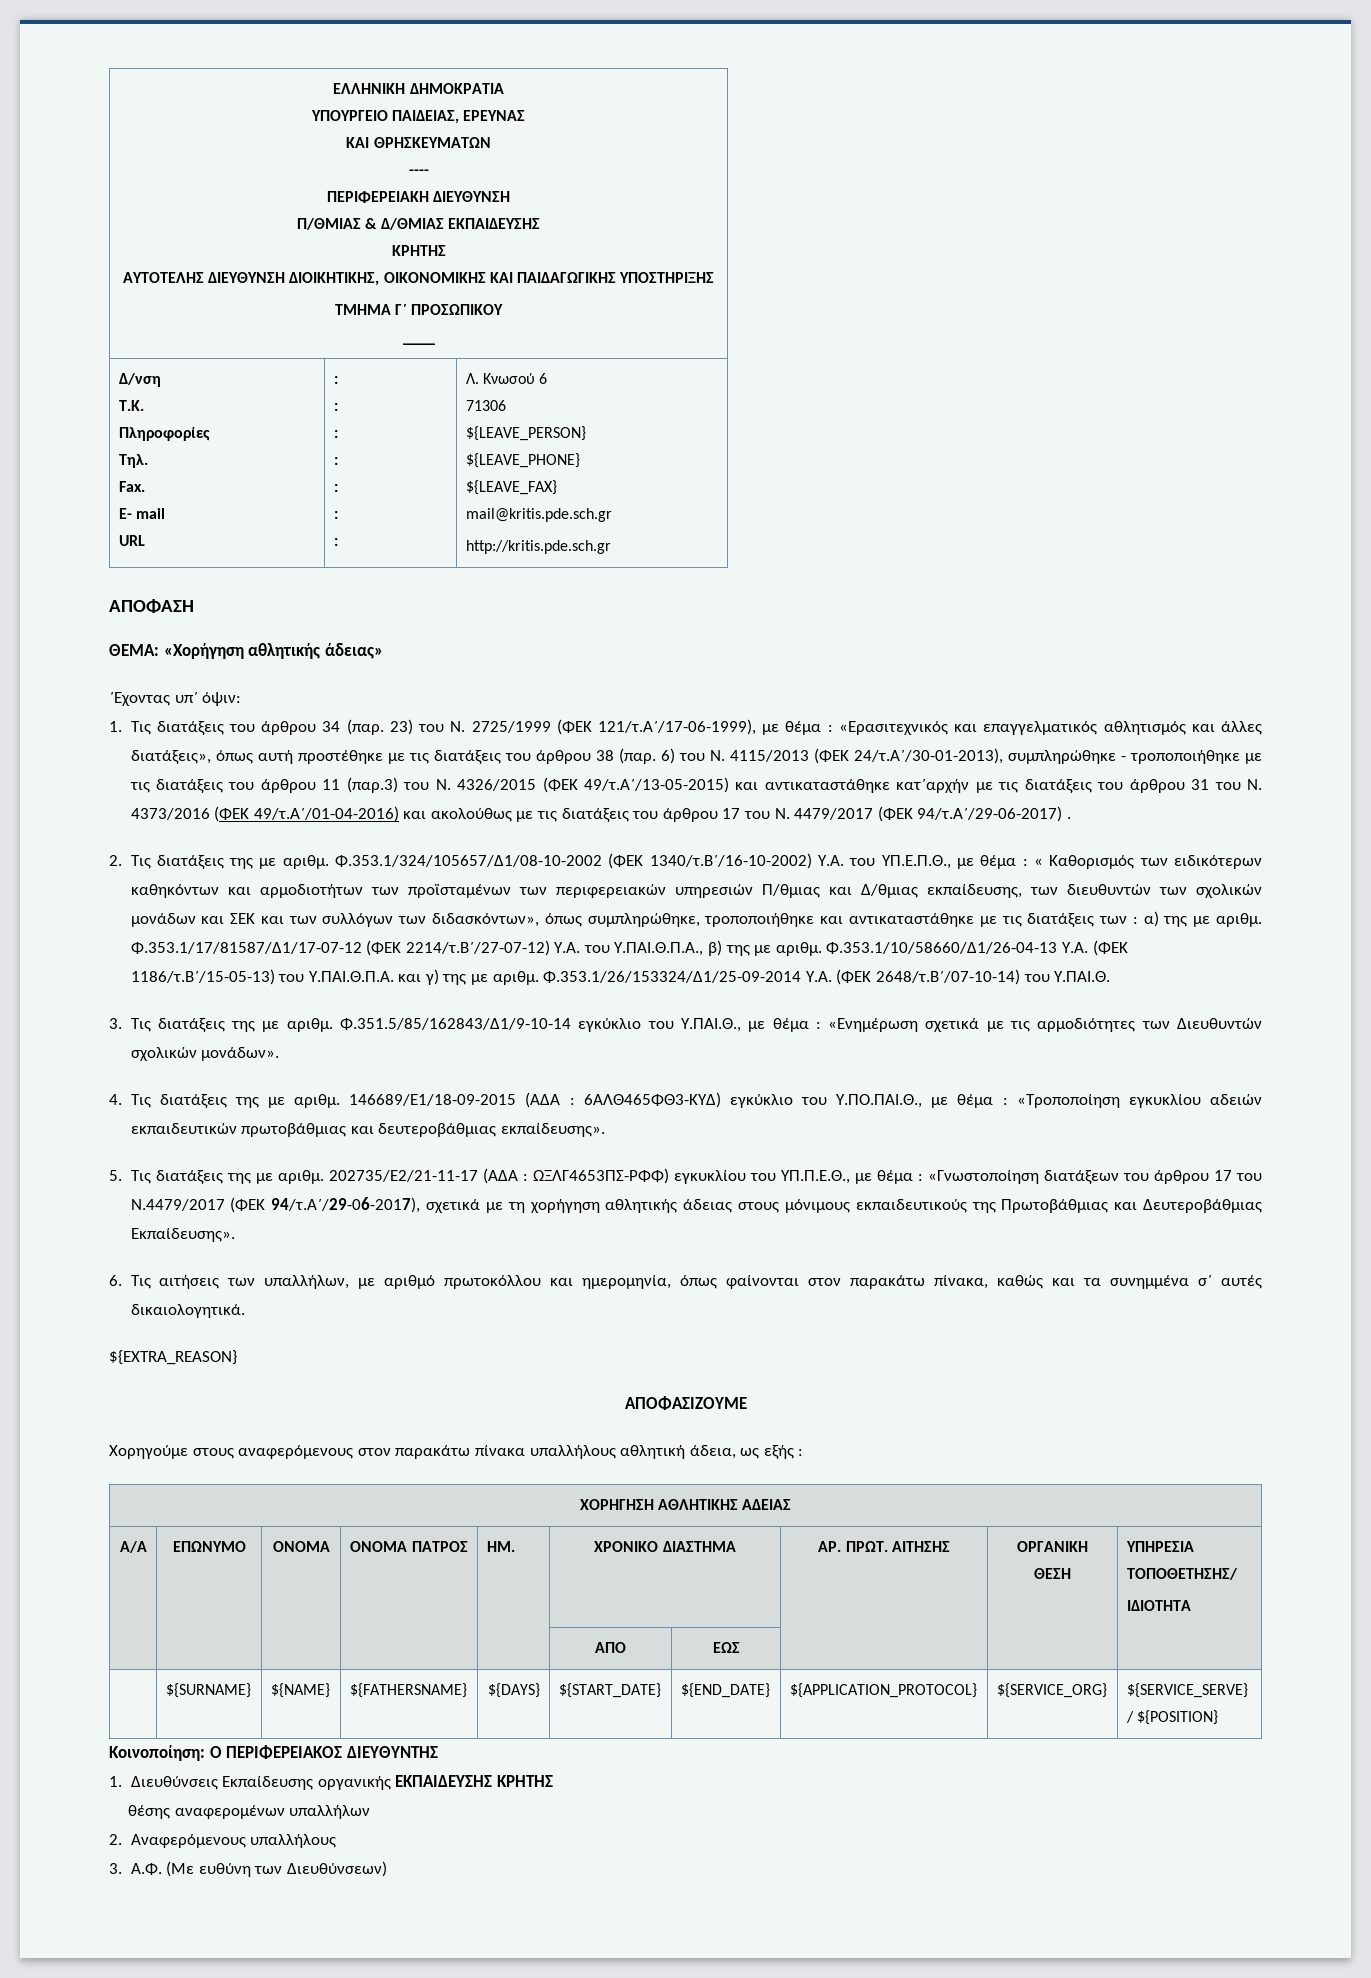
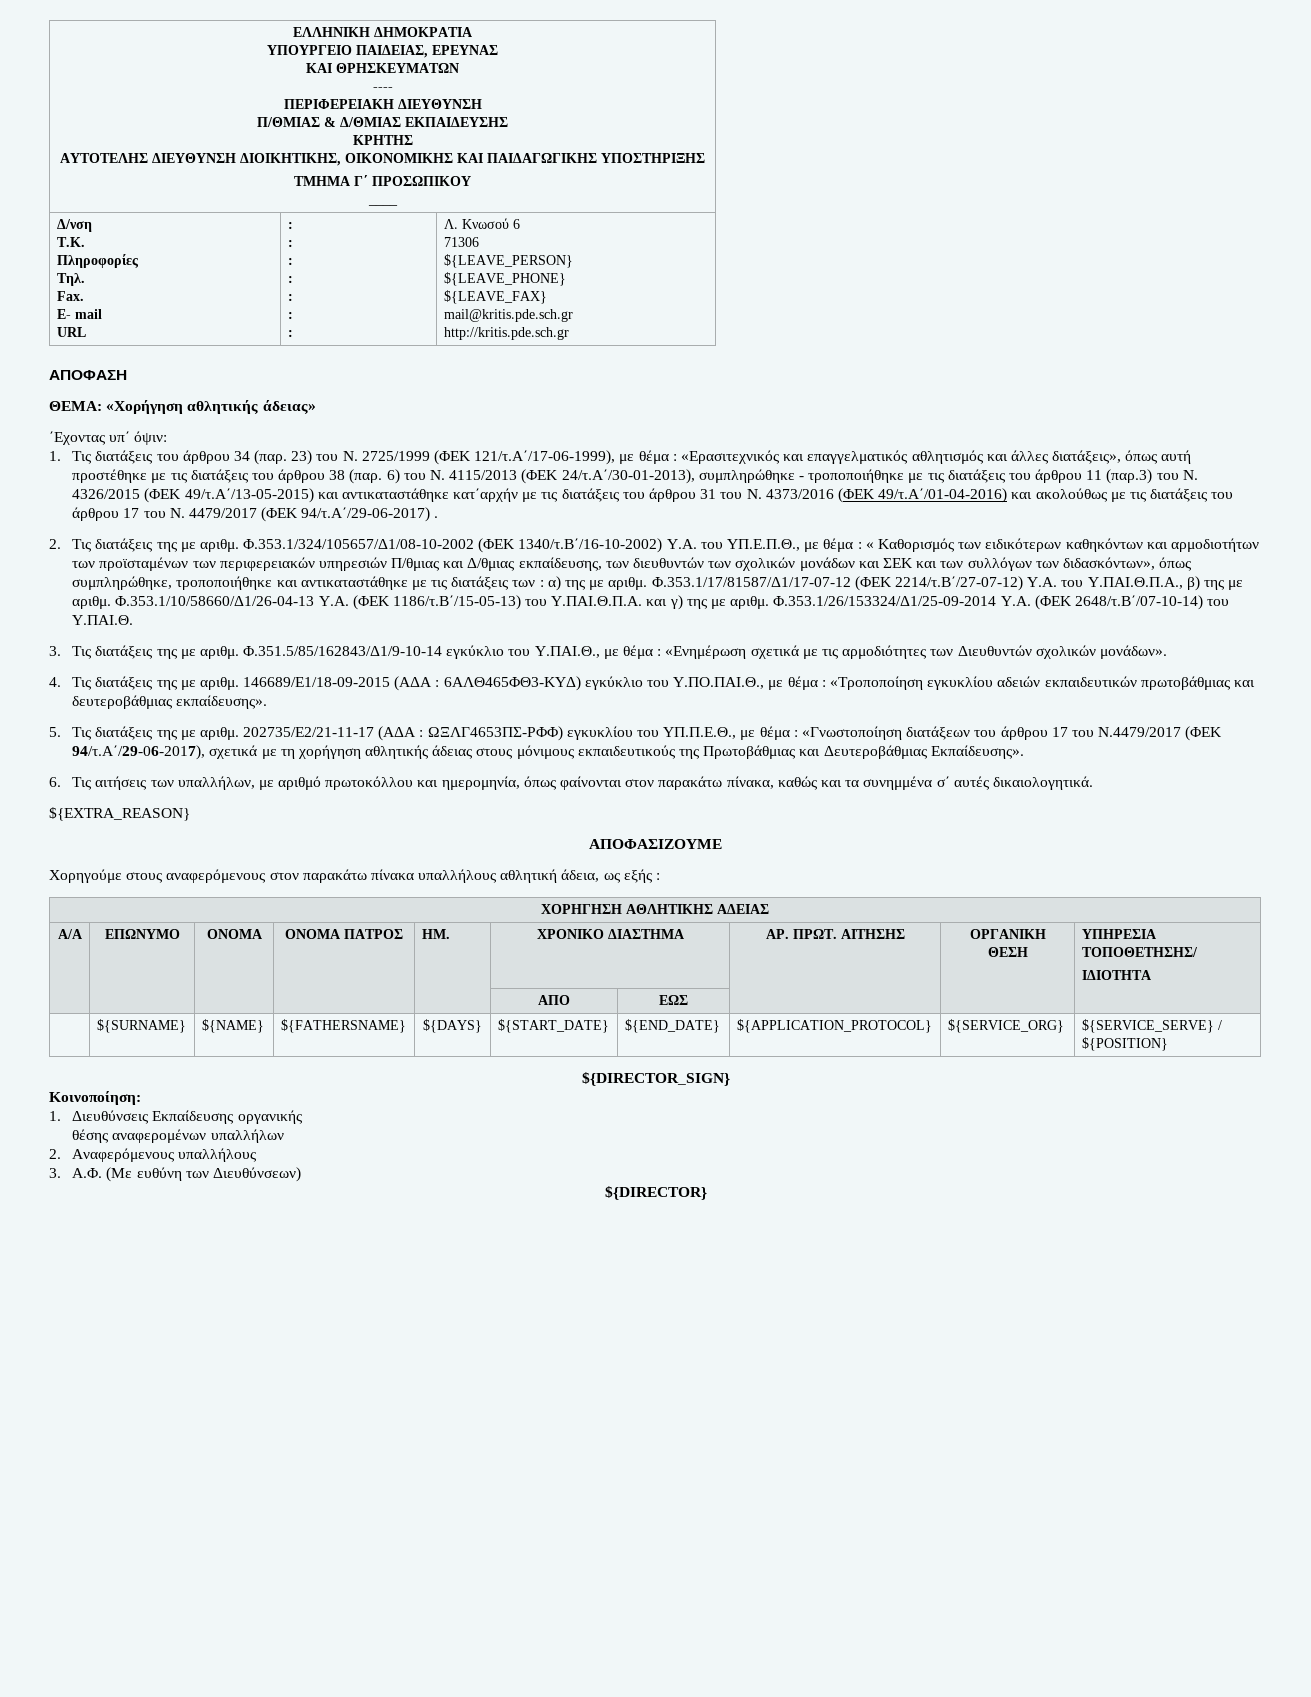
+ ${DIRECTOR_SIGN}
- Κοινοποίηση: Ο ΠΕΡΙΦΕΡΕΙΑΚΟΣ ΔΙΕΥΘΥΝΤΗΣ
+ Κοινοποίηση:
- 1. Διευθύνσεις Εκπαίδευσης οργανικής ΕΚΠΑΙΔΕΥΣΗΣ ΚΡΗΤΗΣ
+ 1. Διευθύνσεις Εκπαίδευσης οργανικής
+ ${DIRECTOR}

